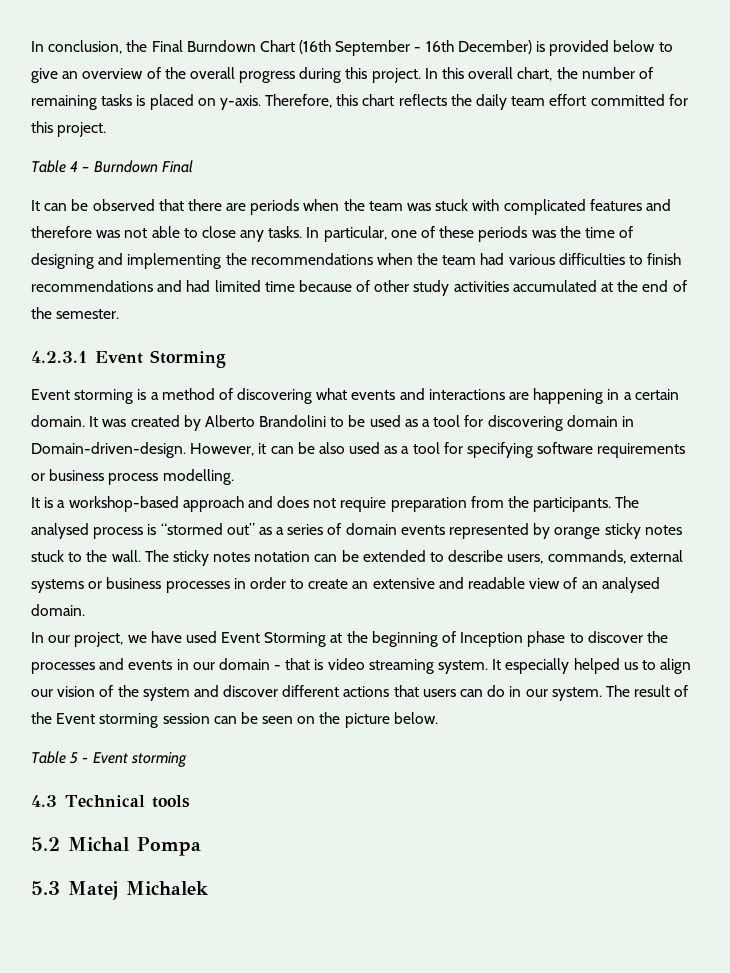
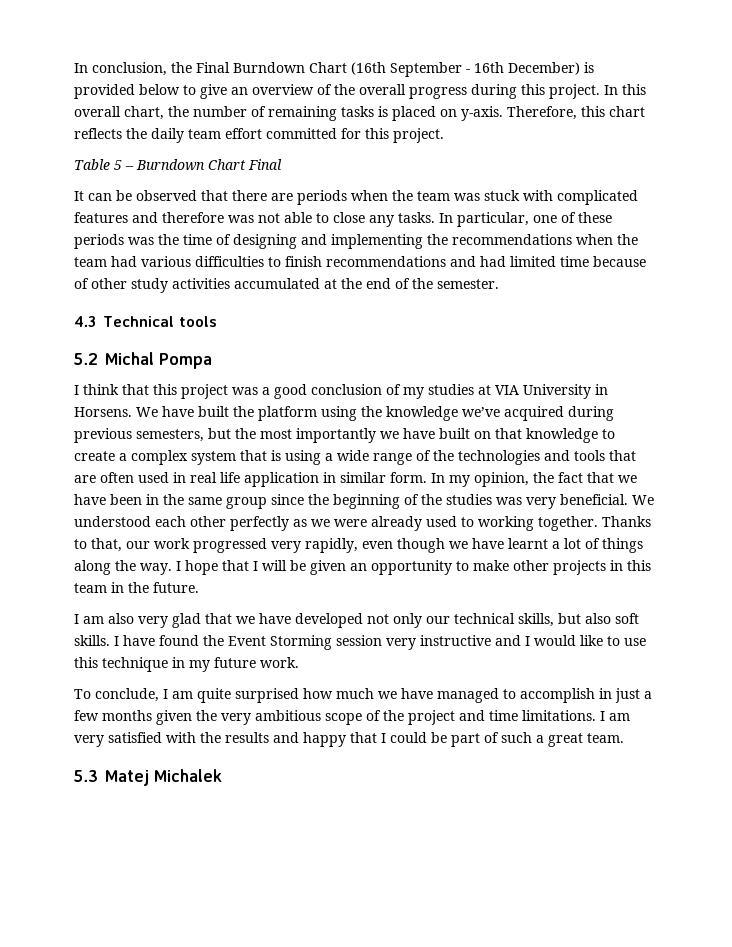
- Table 4 – Burndown Final
+ Table 5 – Burndown Chart Final
- 4.2.3.1 Event Storming
- Event storming is a method of discovering what events and interactions are happening in a certain domain. It was created by Alberto Brandolini to be used as a tool for discovering domain in Domain-driven-design. However, it can be also used as a tool for specifying software requirements or business process modelling.
- It is a workshop-based approach and does not require preparation from the participants. The analysed process is “stormed out” as a series of domain events represented by orange sticky notes stuck to the wall. The sticky notes notation can be extended to describe users, commands, external systems or business processes in order to create an extensive and readable view of an analysed domain.
- In our project, we have used Event Storming at the beginning of Inception phase to discover the processes and events in our domain - that is video streaming system. It especially helped us to align our vision of the system and discover different actions that users can do in our system. The result of the Event storming session can be seen on the picture below.
- Table 5 - Event storming
+ I think that this project was a good conclusion of my studies at VIA University in Horsens. We have built the platform using the knowledge we’ve acquired during previous semesters, but the most importantly we have built on that knowledge to create a complex system that is using a wide range of the technologies and tools that are often used in real life application in similar form. In my opinion, the fact that we have been in the same group since the beginning of the studies was very beneficial. We understood each other perfectly as we were already used to working together. Thanks to that, our work progressed very rapidly, even though we have learnt a lot of things along the way. I hope that I will be given an opportunity to make other projects in this team in the future.
+ I am also very glad that we have developed not only our technical skills, but also soft skills. I have found the Event Storming session very instructive and I would like to use this technique in my future work.
+ To conclude, I am quite surprised how much we have managed to accomplish in just a few months given the very ambitious scope of the project and time limitations. I am very satisfied with the results and happy that I could be part of such a great team.

